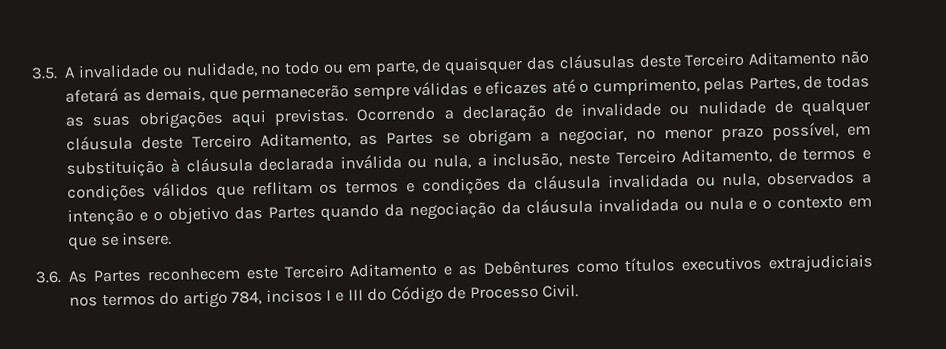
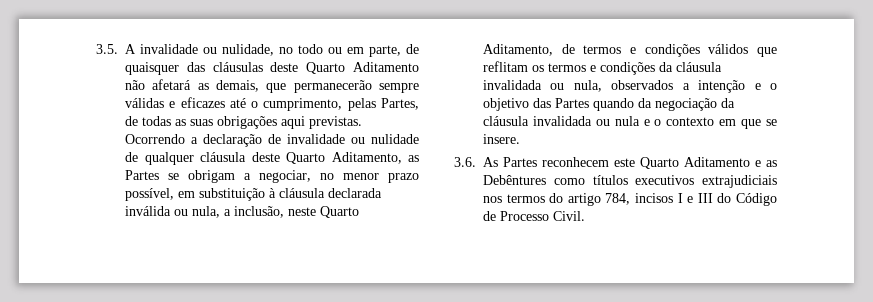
- 3.5. A invalidade ou nulidade, no todo ou em parte, de quaisquer das cláusulas deste Terceiro Aditamento não afetará as demais, que permanecerão sempre válidas e eficazes até o cumprimento, pelas Partes, de todas as suas obrigações aqui previstas.
+ 3.5. A invalidade ou nulidade, no todo ou em parte, de quaisquer das cláusulas deste Quarto Aditamento não afetará as demais, que permanecerão sempre válidas e eficazes até o cumprimento, pelas Partes, de todas as suas obrigações aqui previstas.
- Ocorrendo a declaração de invalidade ou nulidade de qualquer cláusula deste Terceiro Aditamento, as Partes se obrigam a negociar, no menor prazo possível, em substituição à cláusula declarada inválida ou nula, a inclusão, neste Terceiro Aditamento, de termos e condições válidos que reflitam os termos e condições da cláusula invalidada ou nula, observados a intenção e o objetivo das Partes quando da negociação da cláusula invalidada ou nula e o contexto em que se insere.
+ Ocorrendo a declaração de invalidade ou nulidade de qualquer cláusula deste Quarto Aditamento, as Partes se obrigam a negociar, no menor prazo possível, em substituição à cláusula declarada inválida ou nula, a inclusão, neste Quarto Aditamento, de termos e condições válidos que reflitam os termos e condições da cláusula invalidada ou nula, observados a intenção e o objetivo das Partes quando da negociação da cláusula invalidada ou nula e o contexto em que se insere.
- 3.6. As Partes reconhecem este Terceiro Aditamento e as Debêntures como títulos executivos extrajudiciais nos termos do artigo 784, incisos I e III do Código de Processo Civil.
+ 3.6. As Partes reconhecem este Quarto Aditamento e as Debêntures como títulos executivos extrajudiciais nos termos do artigo 784, incisos I e III do Código de Processo Civil.

